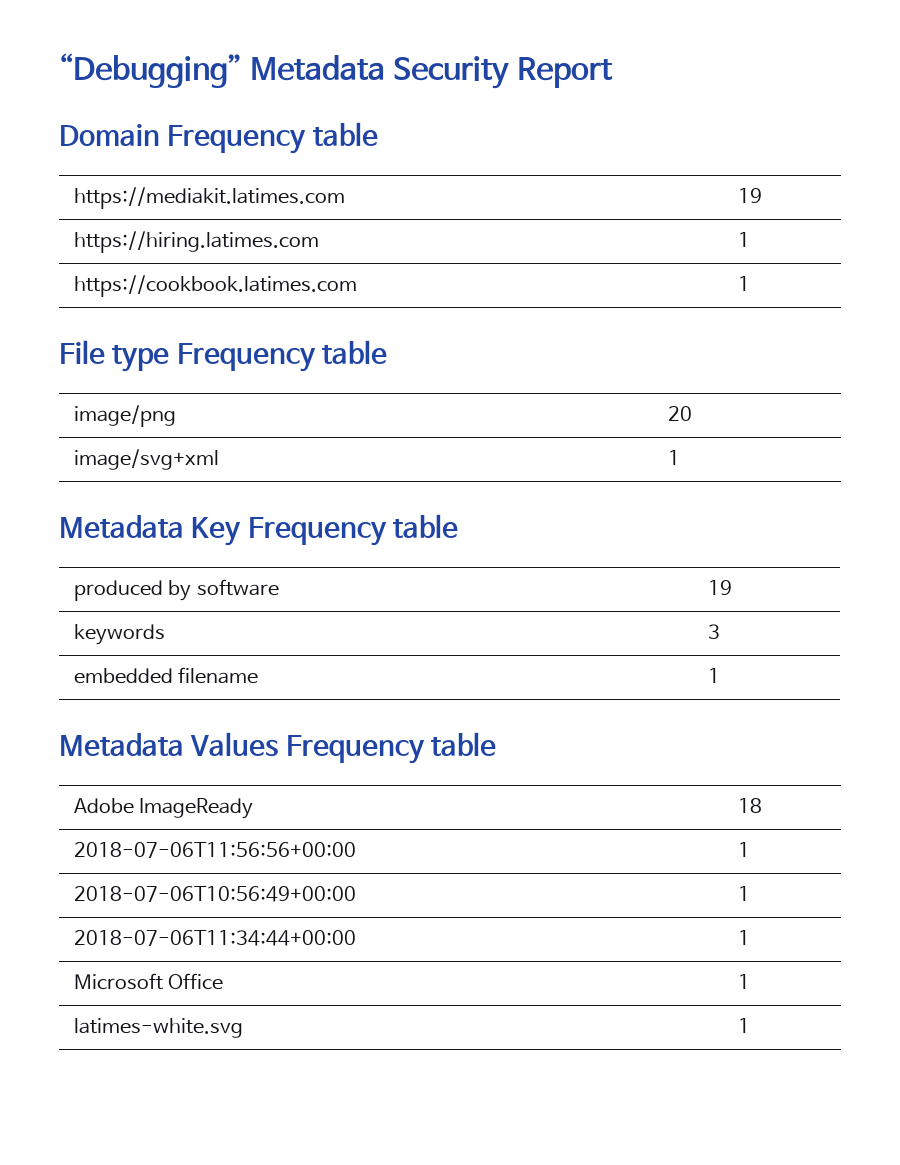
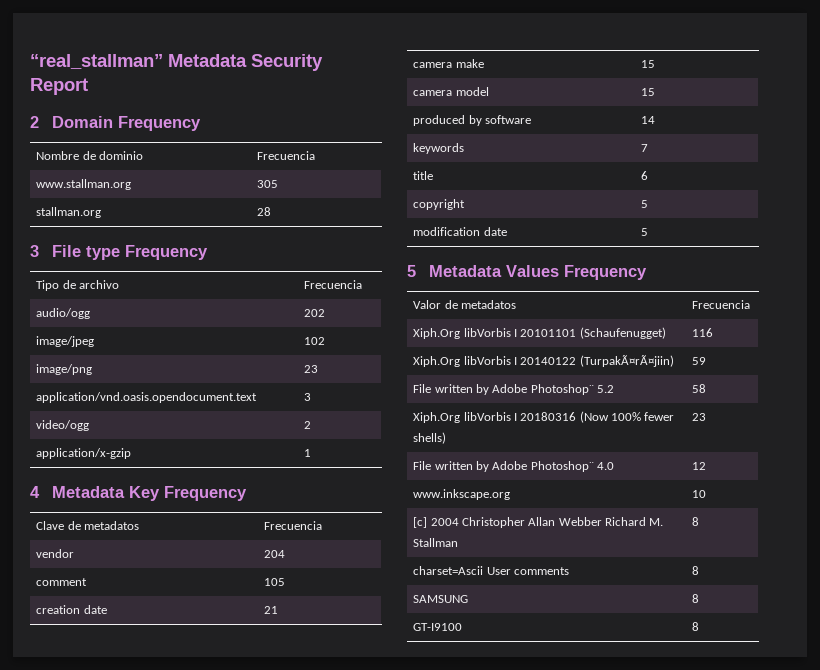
- “Debugging” Metadata Security Report
+ “real_stallman” Metadata Security Report
- Domain Frequency table
- https://mediakit.latimes.com | 19
- https://hiring.latimes.com | 1
- https://cookbook.latimes.com | 1
- File type Frequency table
- image/png | 20
- image/svg+xml | 1
- Metadata Key Frequency table
+ 2 Domain Frequency
+ Nombre de dominio | Frecuencia
+ www.stallman.org | 305
+ stallman.org | 28
+ 3 File type Frequency
+ Tipo de archivo | Frecuencia
+ audio/ogg | 202
+ image/jpeg | 102
+ image/png | 23
+ application/vnd.oasis.opendocument.text | 3
+ video/ogg | 2
+ application/x-gzip | 1
+ 4 Metadata Key Frequency
+ Clave de metadatos | Frecuencia
+ vendor | 204
+ comment | 105
+ creation date | 21
+ camera make | 15
+ camera model | 15
- produced by software | 19
+ produced by software | 14
- keywords | 3
- embedded filename | 1
- Metadata Values Frequency table
- Adobe ImageReady | 18
- 2018-07-06T11:56:56+00:00 | 1
- 2018-07-06T10:56:49+00:00 | 1
- 2018-07-06T11:34:44+00:00 | 1
- Microsoft Office | 1
- latimes-white.svg | 1
+ keywords | 7
+ title | 6
+ copyright | 5
+ modification date | 5
+ 5 Metadata Values Frequency
+ Valor de metadatos | Frecuencia
+ Xiph.Org libVorbis I 20101101 (Schaufenugget) | 116
+ Xiph.Org libVorbis I 20140122 (TurpakÃ¤rÃ¤jiin) | 59
+ File written by Adobe Photoshop¨ 5.2 | 58
+ Xiph.Org libVorbis I 20180316 (Now 100% fewer shells) | 23
+ File written by Adobe Photoshop¨ 4.0 | 12
+ www.inkscape.org | 10
+ [c] 2004 Christopher Allan Webber Richard M. Stallman | 8
+ charset=Ascii User comments | 8
+ SAMSUNG | 8
+ GT-I9100 | 8

